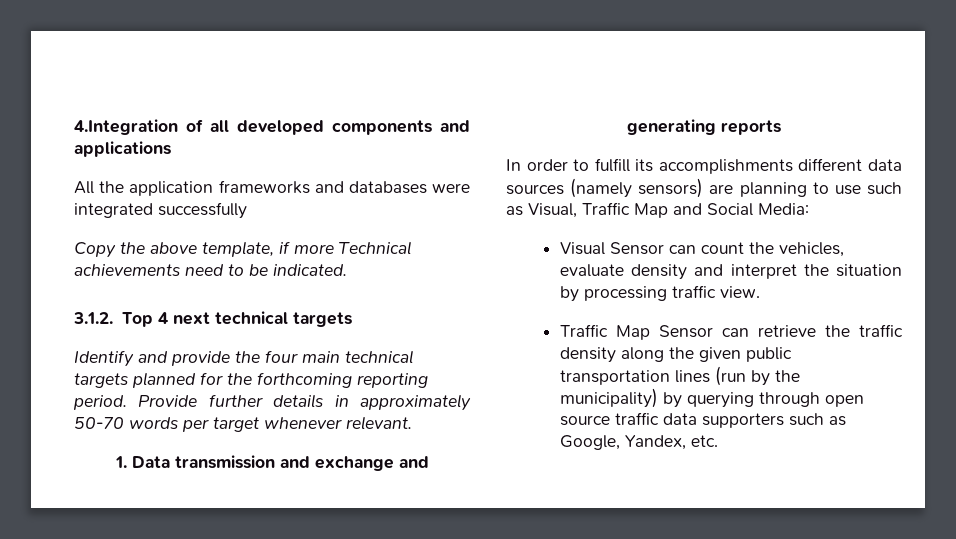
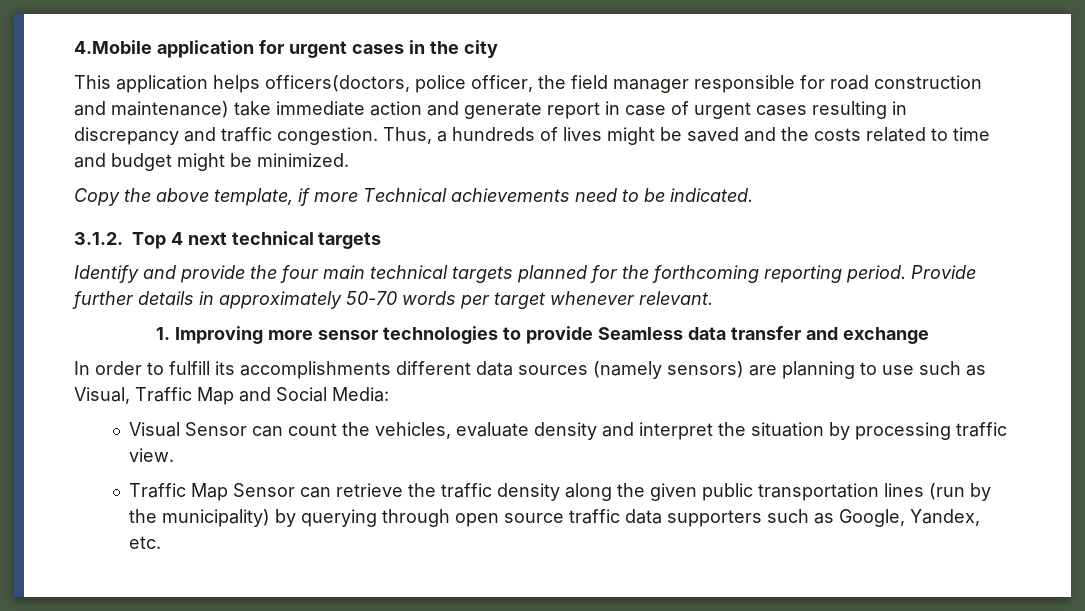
- 4.Integration of all developed components and applications
- All the application frameworks and databases were integrated successfully
+ 4.Mobile application for urgent cases in the city
+ This application helps officers(doctors, police officer, the field manager responsible for road construction and maintenance) take immediate action and generate report in case of urgent cases resulting in discrepancy and traffic congestion. Thus, a hundreds of lives might be saved and the costs related to time and budget might be minimized.
- 1. Data transmission and exchange and generating reports
+ 1. Improving more sensor technologies to provide Seamless data transfer and exchange

